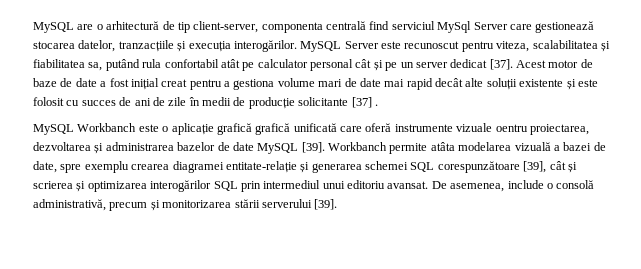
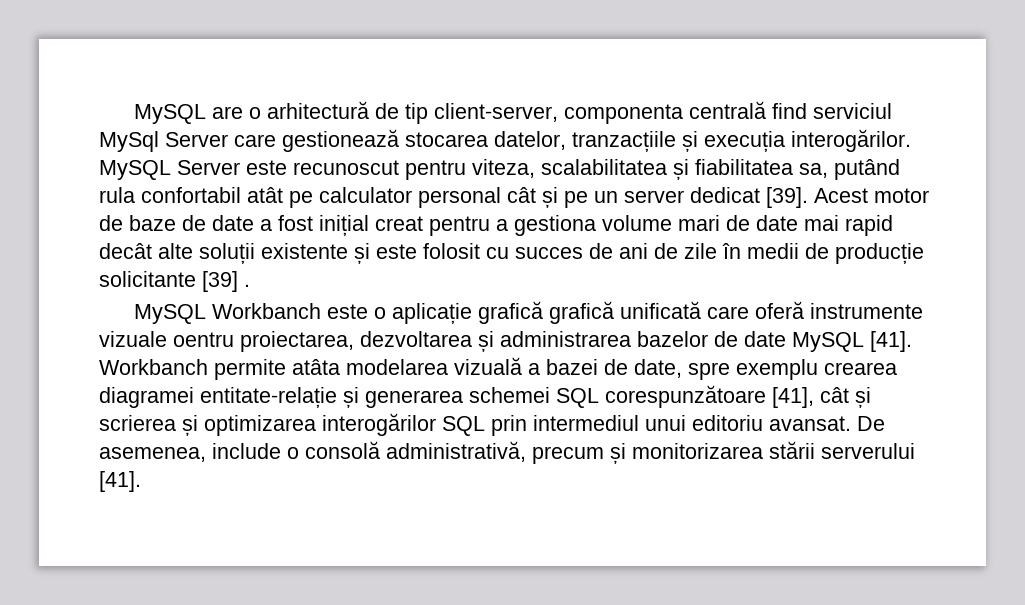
- MySQL Server este recunoscut pentru viteza, scalabilitatea și fiabilitatea sa, putând rula confortabil atât pe calculator personal cât și pe un server dedicat [37].
+ MySQL Server este recunoscut pentru viteza, scalabilitatea și fiabilitatea sa, putând rula confortabil atât pe calculator personal cât și pe un server dedicat [39].
- Acest motor de baze de date a fost inițial creat pentru a gestiona volume mari de date mai rapid decât alte soluții existente și este folosit cu succes de ani de zile în medii de producție solicitante [37] .
+ Acest motor de baze de date a fost inițial creat pentru a gestiona volume mari de date mai rapid decât alte soluții existente și este folosit cu succes de ani de zile în medii de producție solicitante [39] .
- MySQL Workbanch este o aplicație grafică grafică unificată care oferă instrumente vizuale oentru proiectarea, dezvoltarea și administrarea bazelor de date MySQL [39].
+ MySQL Workbanch este o aplicație grafică grafică unificată care oferă instrumente vizuale oentru proiectarea, dezvoltarea și administrarea bazelor de date MySQL [41].
- Workbanch permite atâta modelarea vizuală a bazei de date, spre exemplu crearea diagramei entitate-relație și generarea schemei SQL corespunzătoare [39], cât și scrierea și optimizarea interogărilor SQL prin intermediul unui editoriu avansat.
+ Workbanch permite atâta modelarea vizuală a bazei de date, spre exemplu crearea diagramei entitate-relație și generarea schemei SQL corespunzătoare [41], cât și scrierea și optimizarea interogărilor SQL prin intermediul unui editoriu avansat.
- De asemenea, include o consolă administrativă, precum și monitorizarea stării serverului [39].
+ De asemenea, include o consolă administrativă, precum și monitorizarea stării serverului [41].

